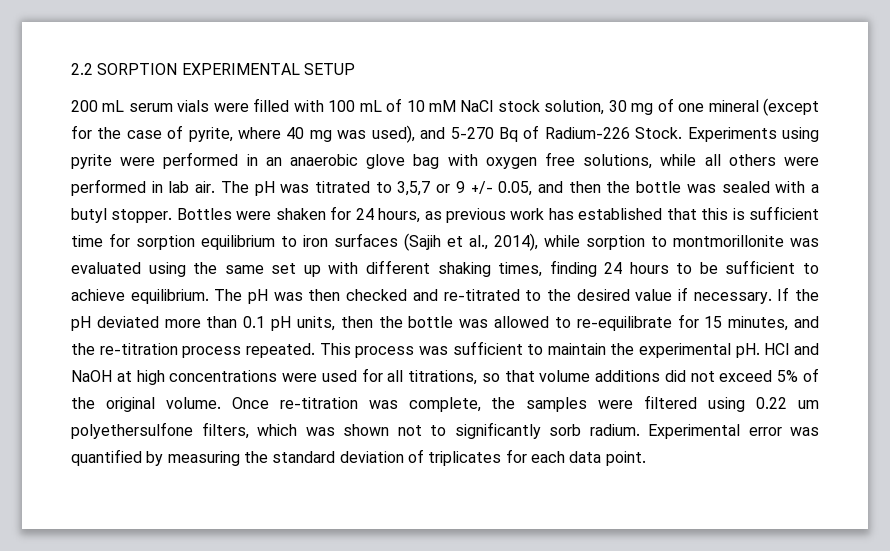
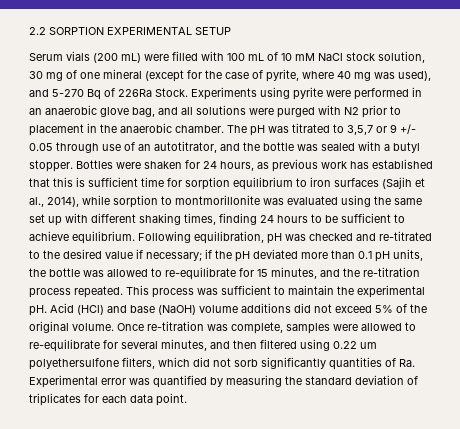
- 200 mL serum vials were filled with 100 mL of 10 mM NaCl stock solution, 30 mg of one mineral (except for the case of pyrite, where 40 mg was used), and 5-270 Bq of Radium-226 Stock.
+ Serum vials (200 mL) were filled with 100 mL of 10 mM NaCl stock solution, 30 mg of one mineral (except for the case of pyrite, where 40 mg was used), and 5-270 Bq of 226Ra Stock.
- Experiments using pyrite were performed in an anaerobic glove bag with oxygen free solutions, while all others were performed in lab air.
+ Experiments using pyrite were performed in an anaerobic glove bag, and all solutions were purged with N2 prior to placement in the anaerobic chamber.
- The pH was titrated to 3,5,7 or 9 +/- 0.05, and then the bottle was sealed with a butyl stopper.
+ The pH was titrated to 3,5,7 or 9 +/- 0.05 through use of an autotitrator, and the bottle was sealed with a butyl stopper.
- The pH was then checked and re-titrated to the desired value if necessary. If the pH deviated more than 0.1 pH units, then the bottle was allowed to re-equilibrate for 15 minutes, and the re-titration process repeated.
+ Following equilibration, pH was checked and re-titrated to the desired value if necessary; if the pH deviated more than 0.1 pH units, the bottle was allowed to re-equilibrate for 15 minutes, and the re-titration process repeated.
- HCl and NaOH at high concentrations were used for all titrations, so that volume additions did not exceed 5% of the original volume.
+ Acid (HCl) and base (NaOH) volume additions did not exceed 5% of the original volume.
- Once re-titration was complete, the samples were filtered using 0.22 um polyethersulfone filters, which was shown not to significantly sorb radium. Experimental error was quantified by measuring the standard deviation of triplicates for each data point.
+ Once re-titration was complete, samples were allowed to re-equilibrate for several minutes, and then filtered using 0.22 um polyethersulfone filters, which did not sorb significantly quantities of Ra. Experimental error was quantified by measuring the standard deviation of triplicates for each data point.

